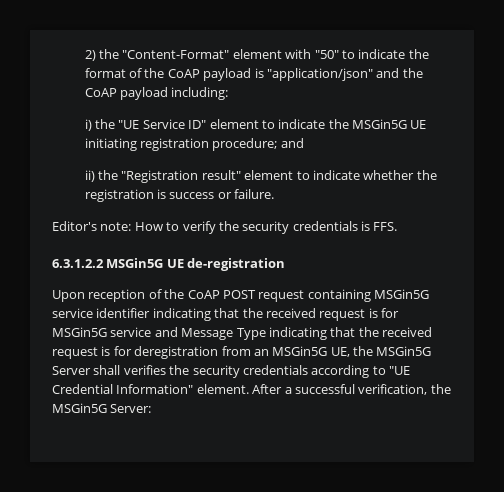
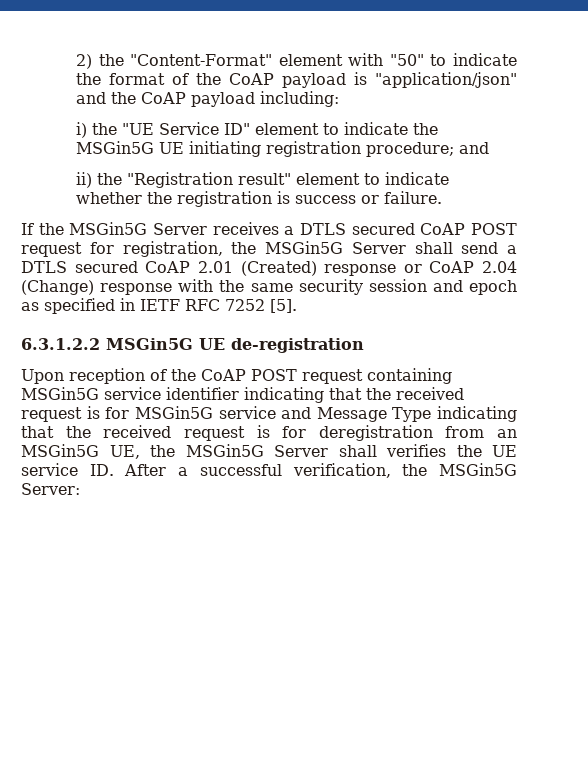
- Editor's note: How to verify the security credentials is FFS.
+ If the MSGin5G Server receives a DTLS secured CoAP POST request for registration, the MSGin5G Server shall send a DTLS secured CoAP 2.01 (Created) response or CoAP 2.04 (Change) response with the same security session and epoch as specified in IETF RFC 7252 [5].
- Upon reception of the CoAP POST request containing MSGin5G service identifier indicating that the received request is for MSGin5G service and Message Type indicating that the received request is for deregistration from an MSGin5G UE, the MSGin5G Server shall verifies the security credentials according to "UE Credential Information" element. After a successful verification, the MSGin5G Server:
+ Upon reception of the CoAP POST request containing MSGin5G service identifier indicating that the received request is for MSGin5G service and Message Type indicating that the received request is for deregistration from an MSGin5G UE, the MSGin5G Server shall verifies the UE service ID. After a successful verification, the MSGin5G Server:

